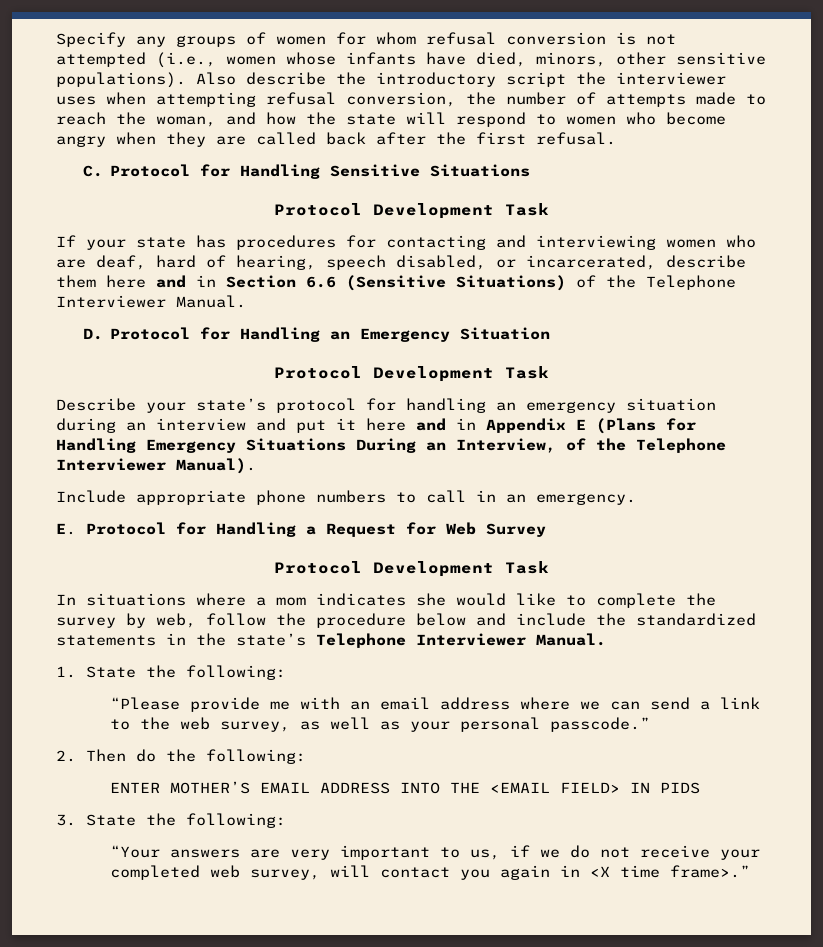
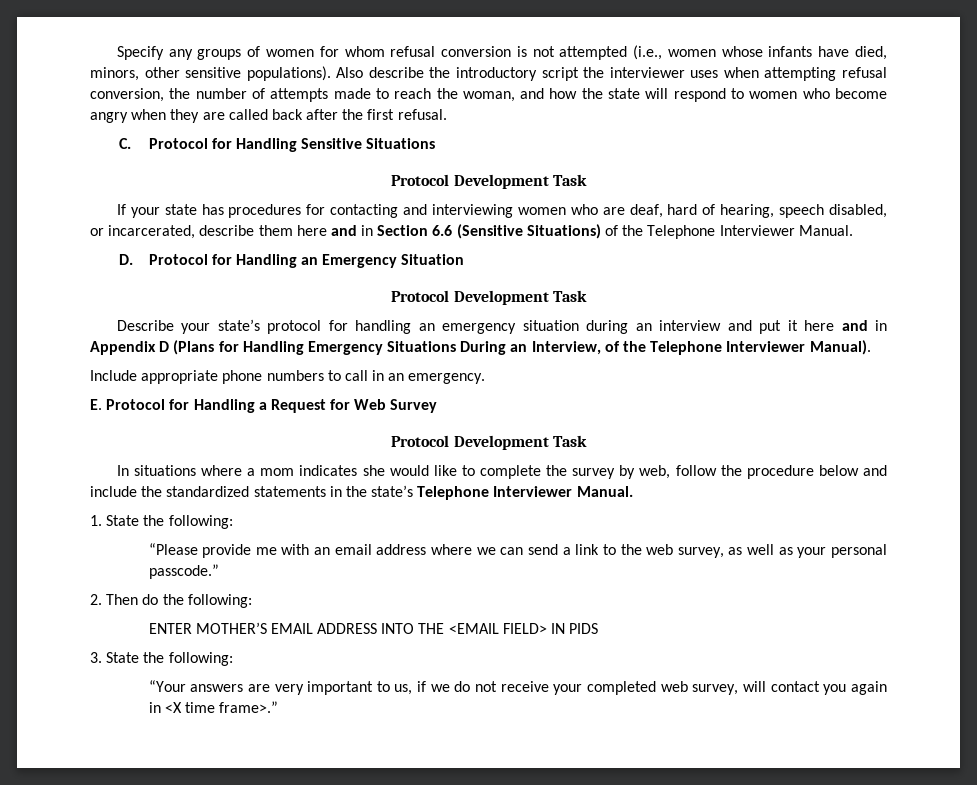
- Describe your state’s protocol for handling an emergency situation during an interview and put it here and in Appendix E (Plans for Handling Emergency Situations During an Interview, of the Telephone Interviewer Manual).
+ Describe your state’s protocol for handling an emergency situation during an interview and put it here and in Appendix D (Plans for Handling Emergency Situations During an Interview, of the Telephone Interviewer Manual).

